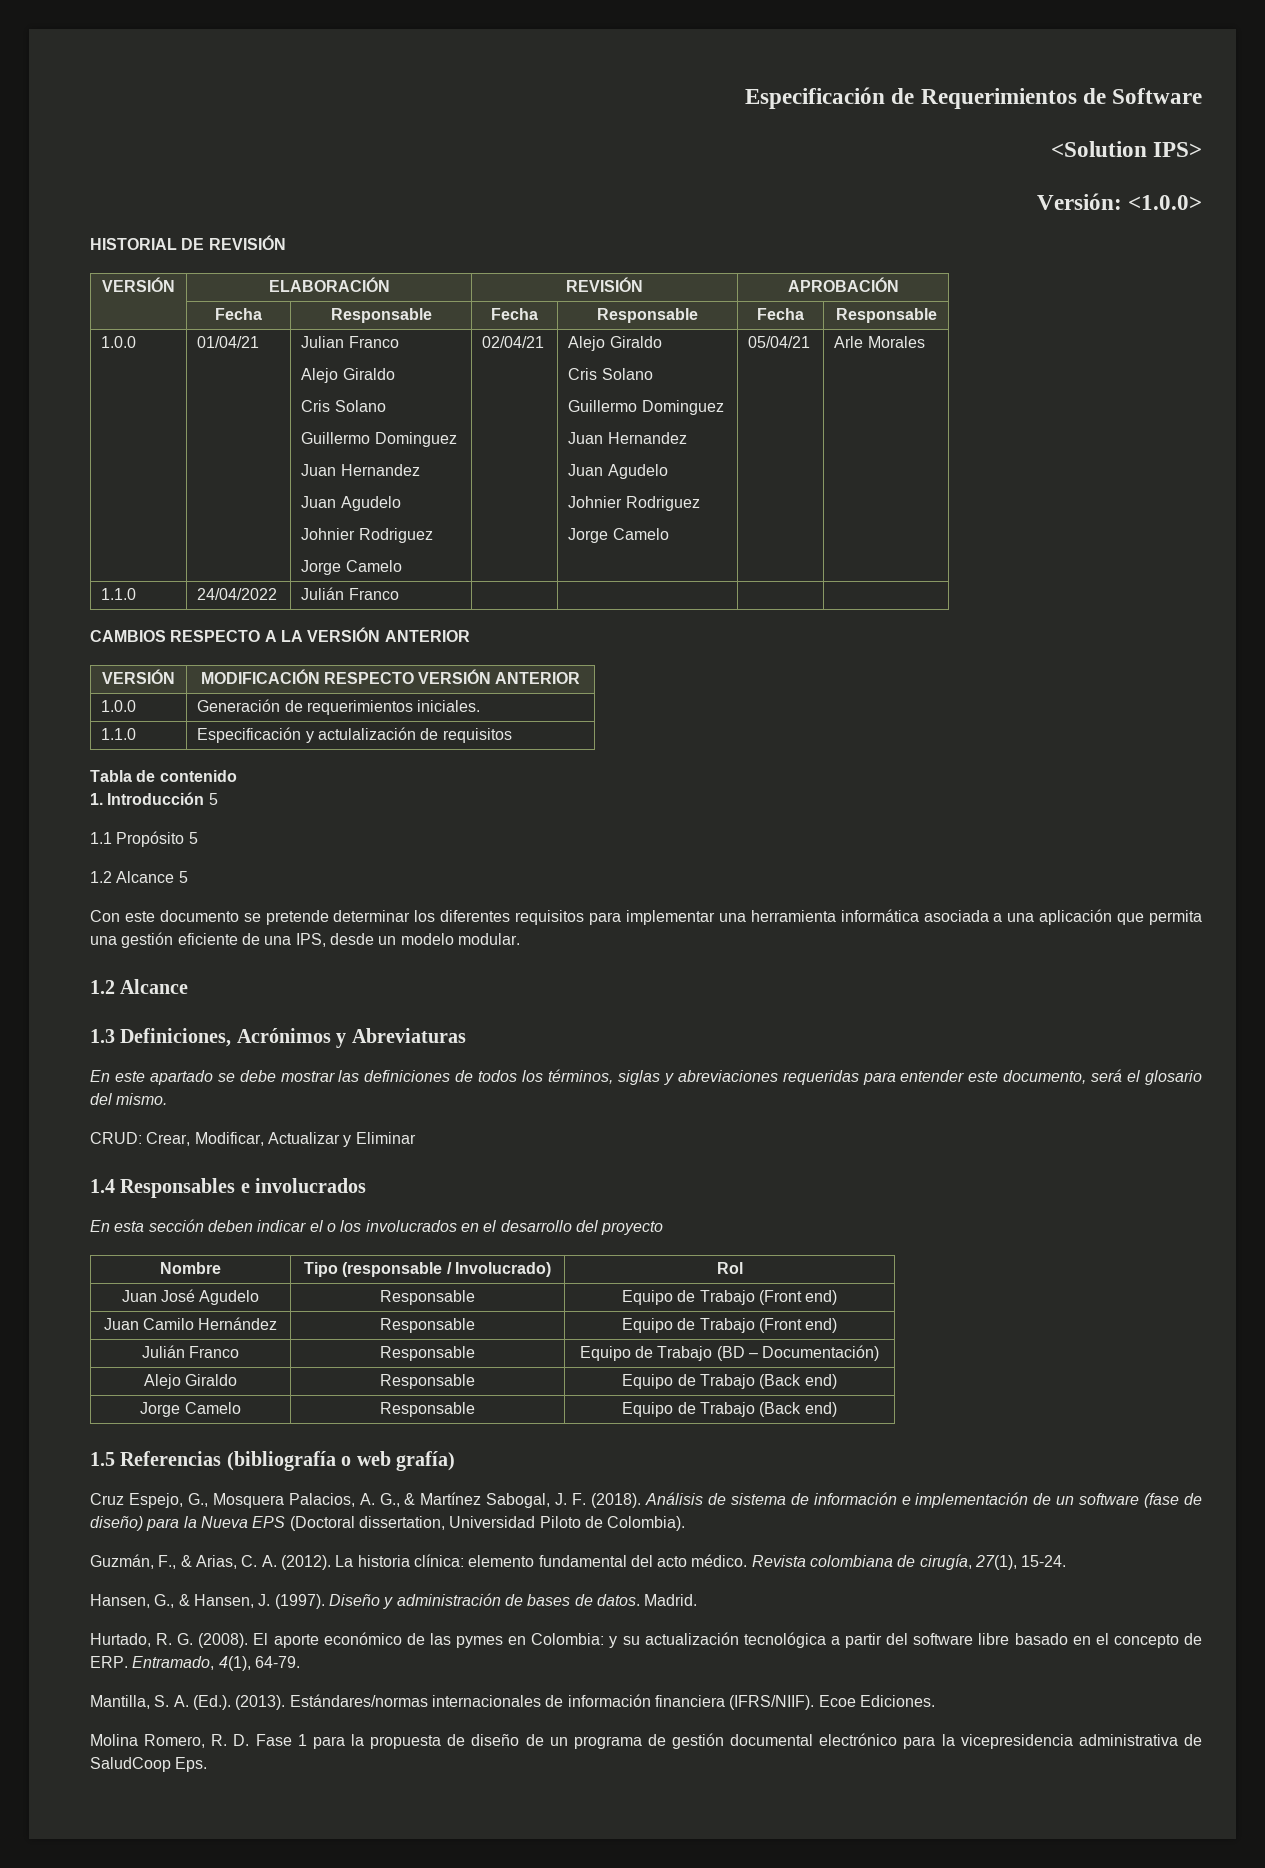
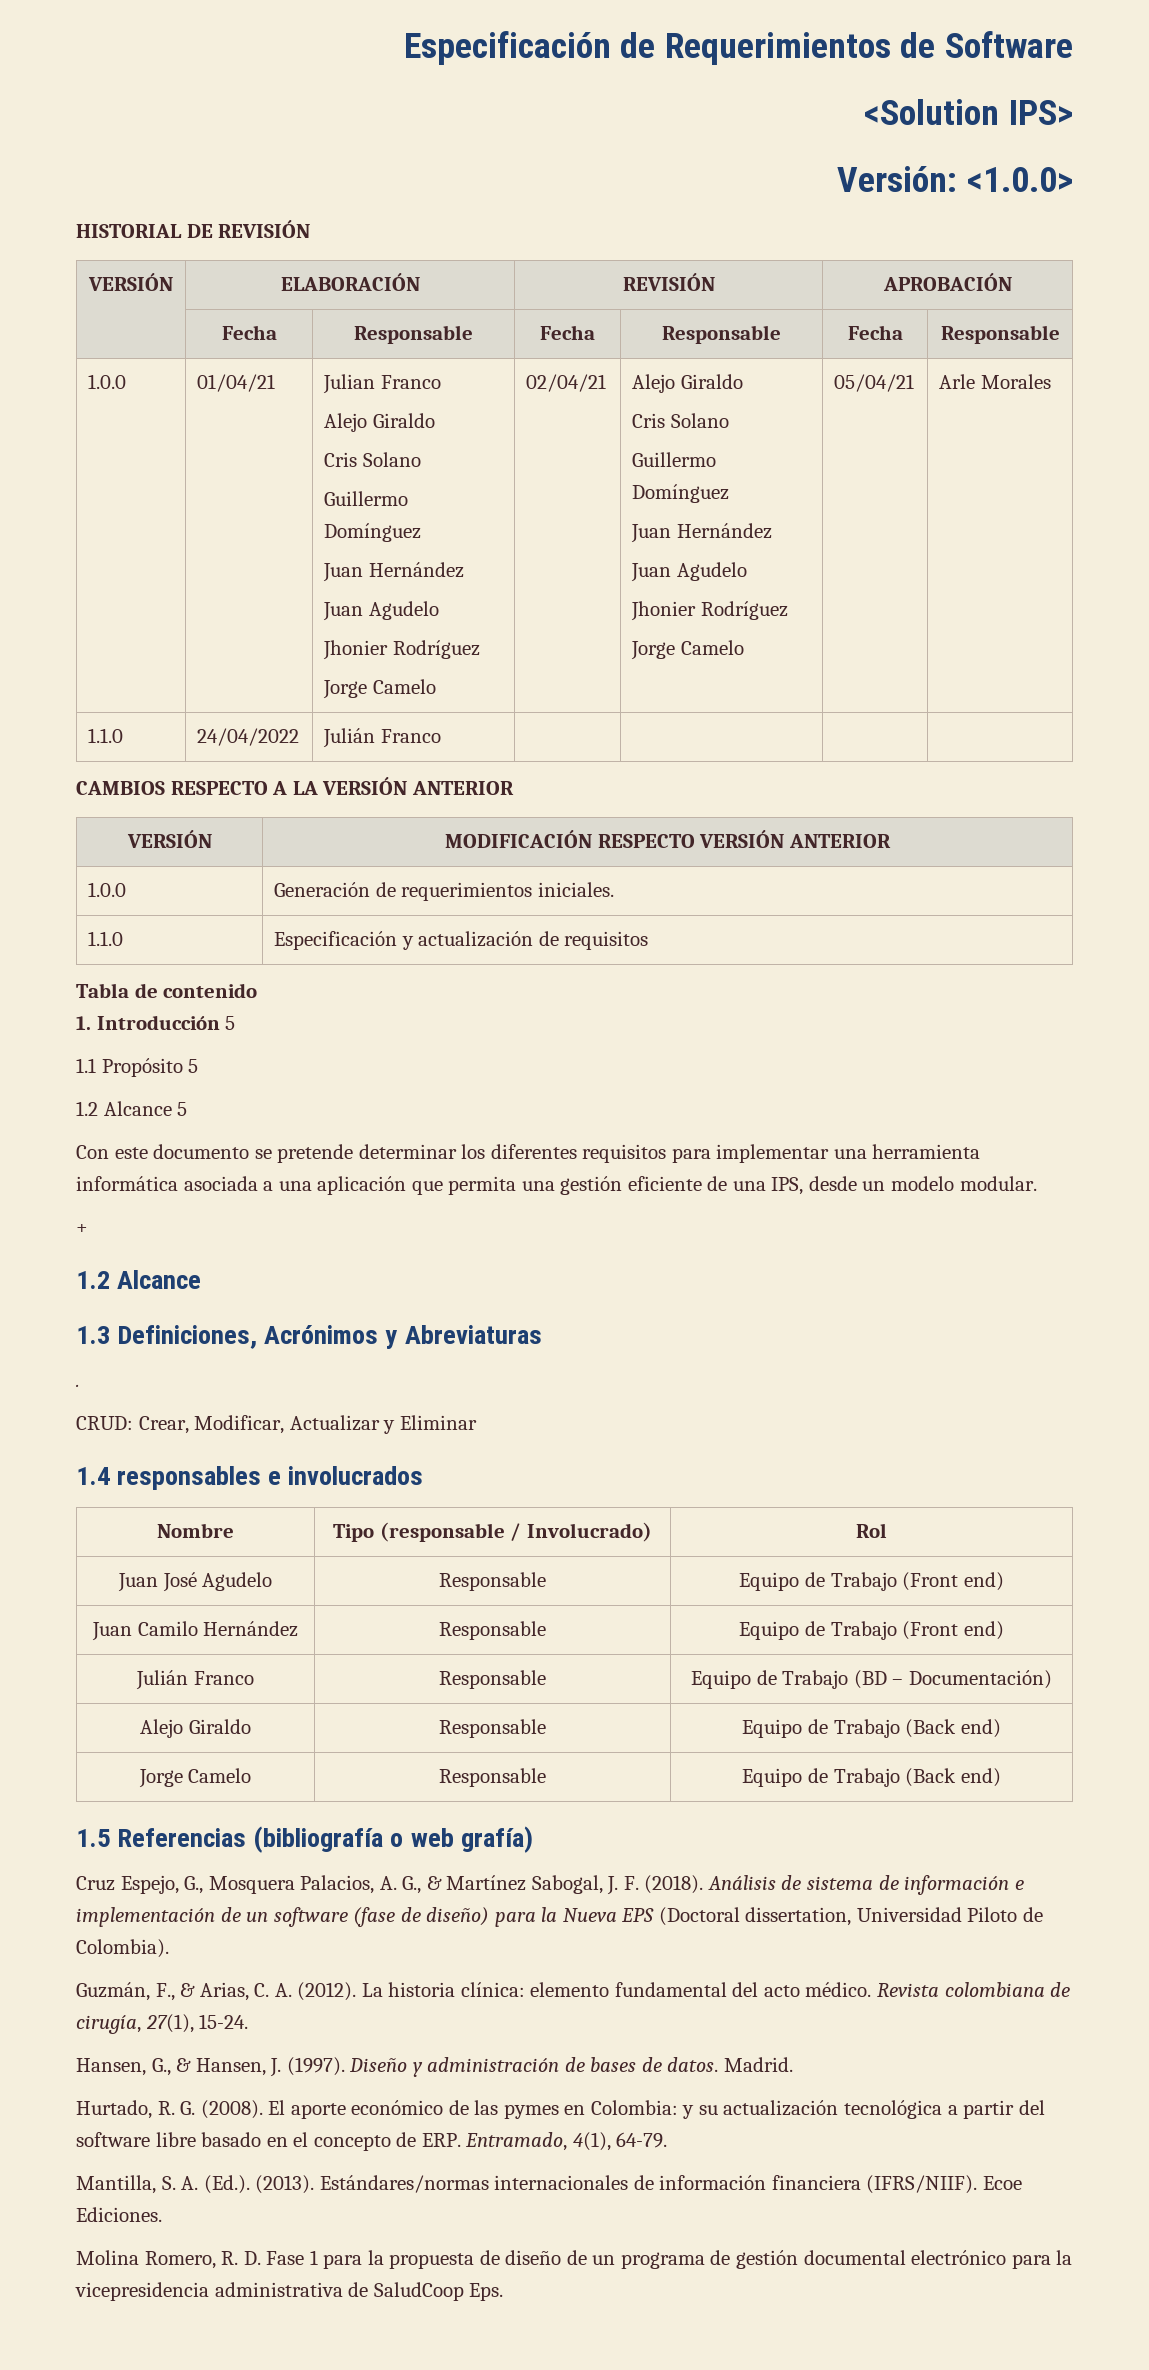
  1.0.0 | 01/04/21 | Julian Franco
  Alejo Giraldo
  Cris Solano
- Guillermo Dominguez
- Juan Hernandez
+ Guillermo Domínguez
+ Juan Hernández
  Juan Agudelo
- Johnier Rodriguez
+ Jhonier Rodríguez
  Jorge Camelo | 02/04/21 | Alejo Giraldo
  Cris Solano
- Guillermo Dominguez
- Juan Hernandez
+ Guillermo Domínguez
+ Juan Hernández
  Juan Agudelo
- Johnier Rodriguez
+ Jhonier Rodríguez
- 1.1.0 | Especificación y actulalización de requisitos
+ 1.1.0 | Especificación y actualización de requisitos
+ +
- En este apartado se debe mostrar las definiciones de todos los términos, siglas y abreviaciones requeridas para entender este documento, será el glosario del mismo.
+ .
- 1.4 Responsables e involucrados
+ 1.4 responsables e involucrados
- En esta sección deben indicar el o los involucrados en el desarrollo del proyecto

